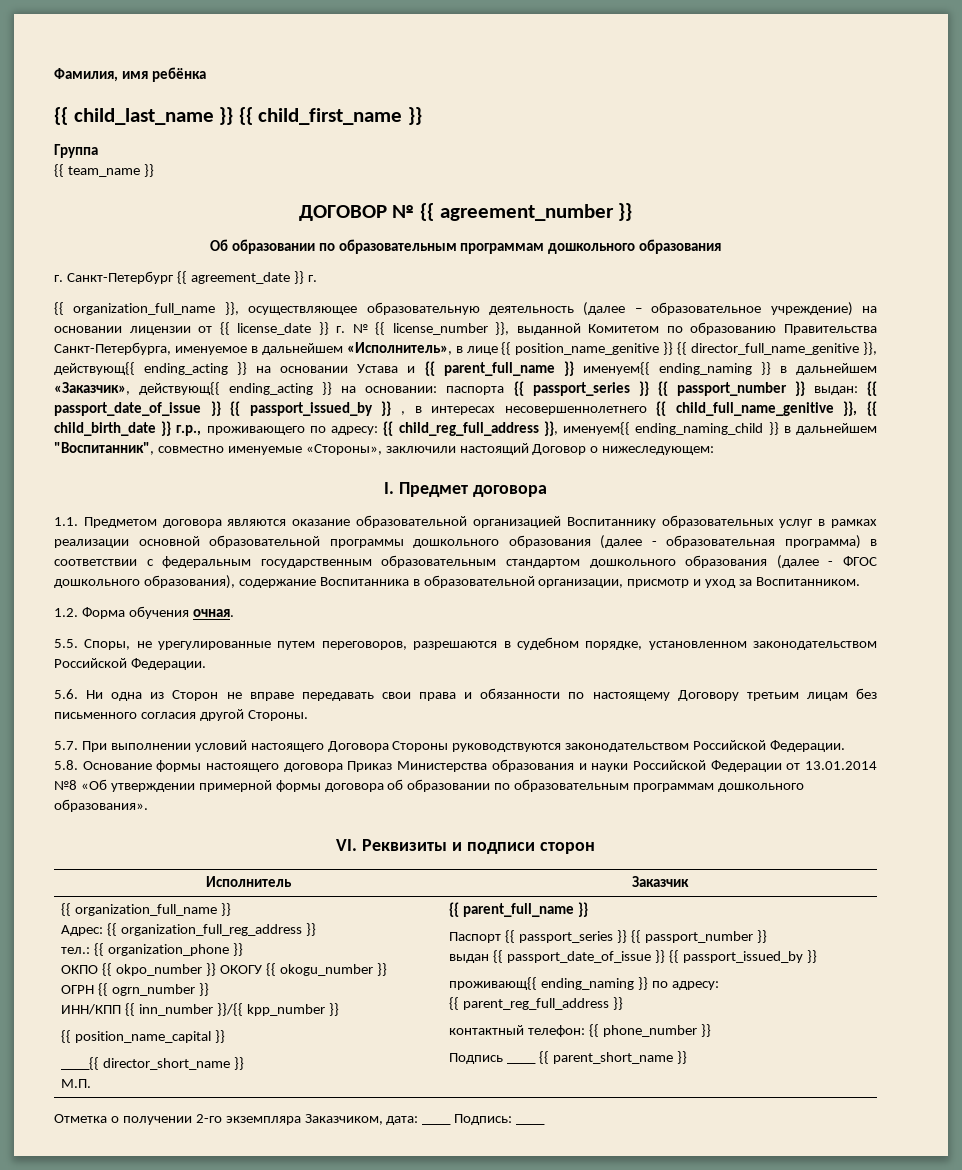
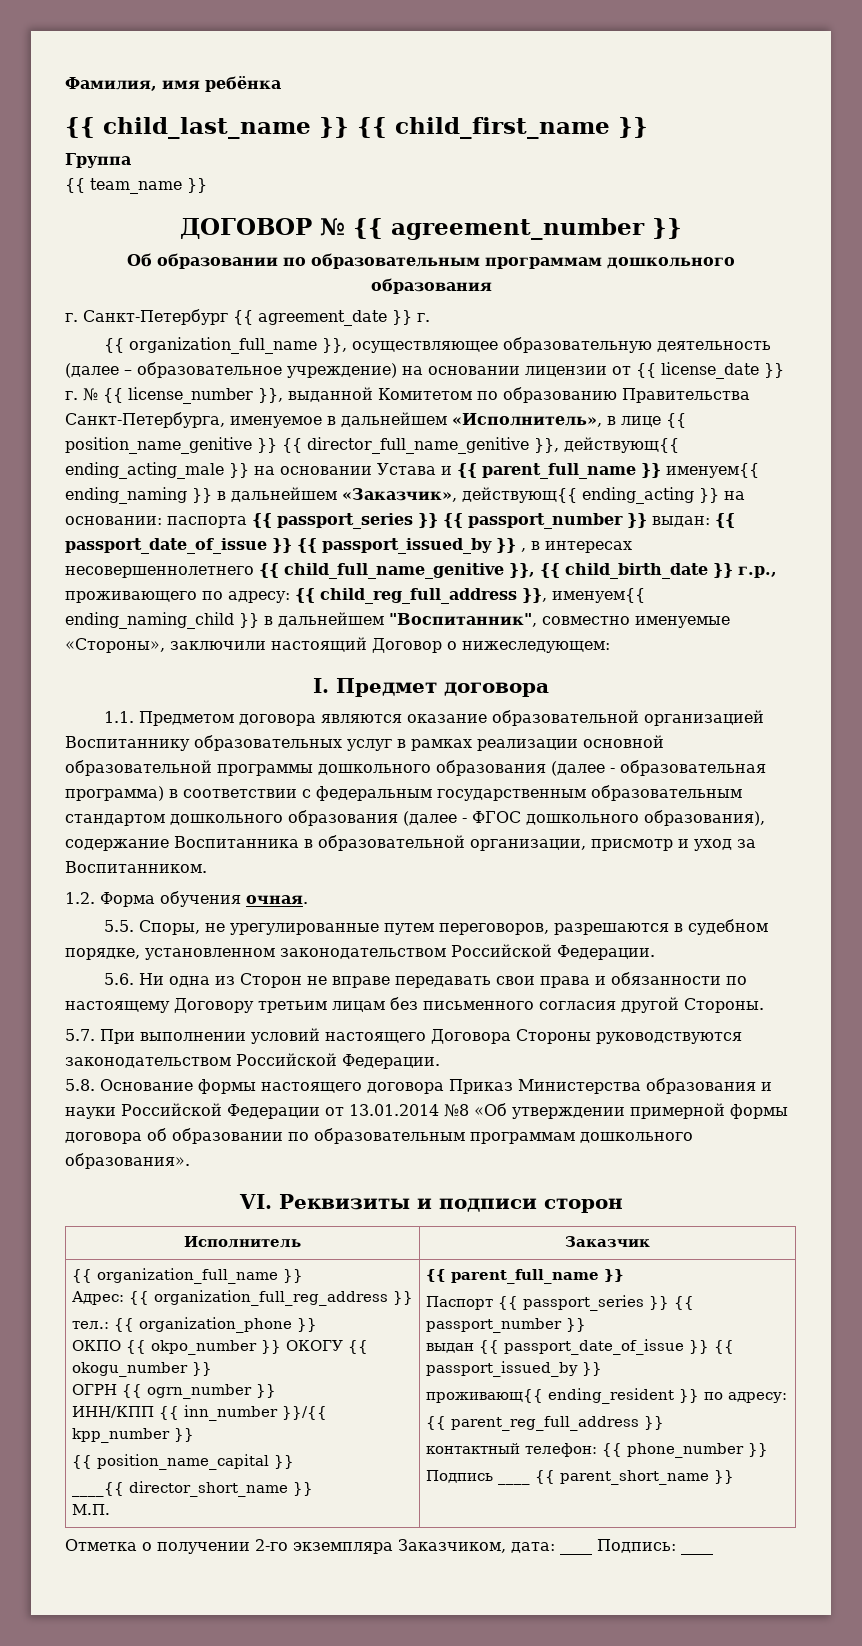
- {{ organization_full_name }}, осуществляющее образовательную деятельность (далее – образовательное учреждение) на основании лицензии от {{ license_date }} г. № {{ license_number }}, выданной Комитетом по образованию Правительства Санкт-Петербурга, именуемое в дальнейшем «Исполнитель», в лице {{ position_name_genitive }} {{ director_full_name_genitive }}, действующ{{ ending_acting }} на основании Устава и {{ parent_full_name }} именуем{{ ending_naming }} в дальнейшем «Заказчик», действующ{{ ending_acting }} на основании:
+ {{ organization_full_name }}, осуществляющее образовательную деятельность (далее – образовательное учреждение) на основании лицензии от {{ license_date }} г. № {{ license_number }}, выданной Комитетом по образованию Правительства Санкт-Петербурга, именуемое в дальнейшем «Исполнитель», в лице {{ position_name_genitive }} {{ director_full_name_genitive }}, действующ{{ ending_acting_male }} на основании Устава и {{ parent_full_name }} именуем{{ ending_naming }} в дальнейшем «Заказчик», действующ{{ ending_acting }} на основании:
- проживающ{{ ending_naming }} по адресу:
+ проживающ{{ ending_resident }} по адресу:

